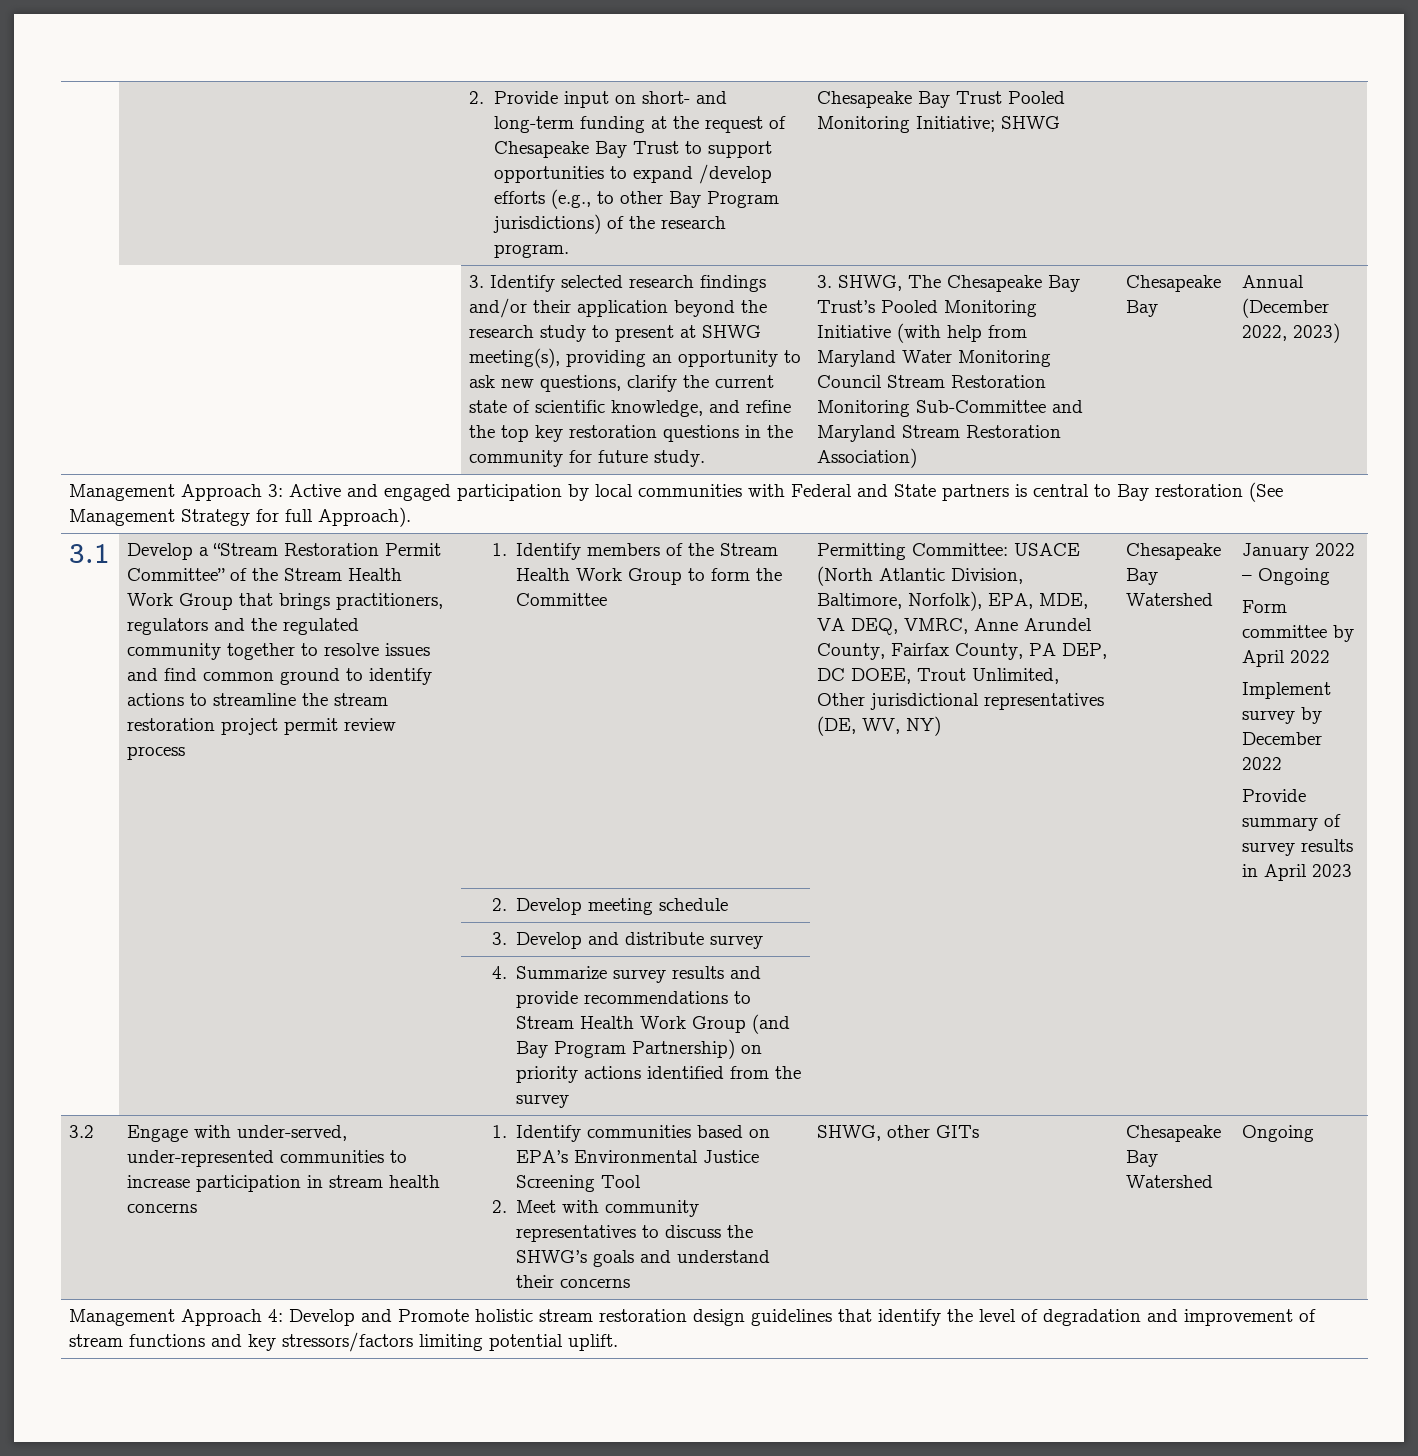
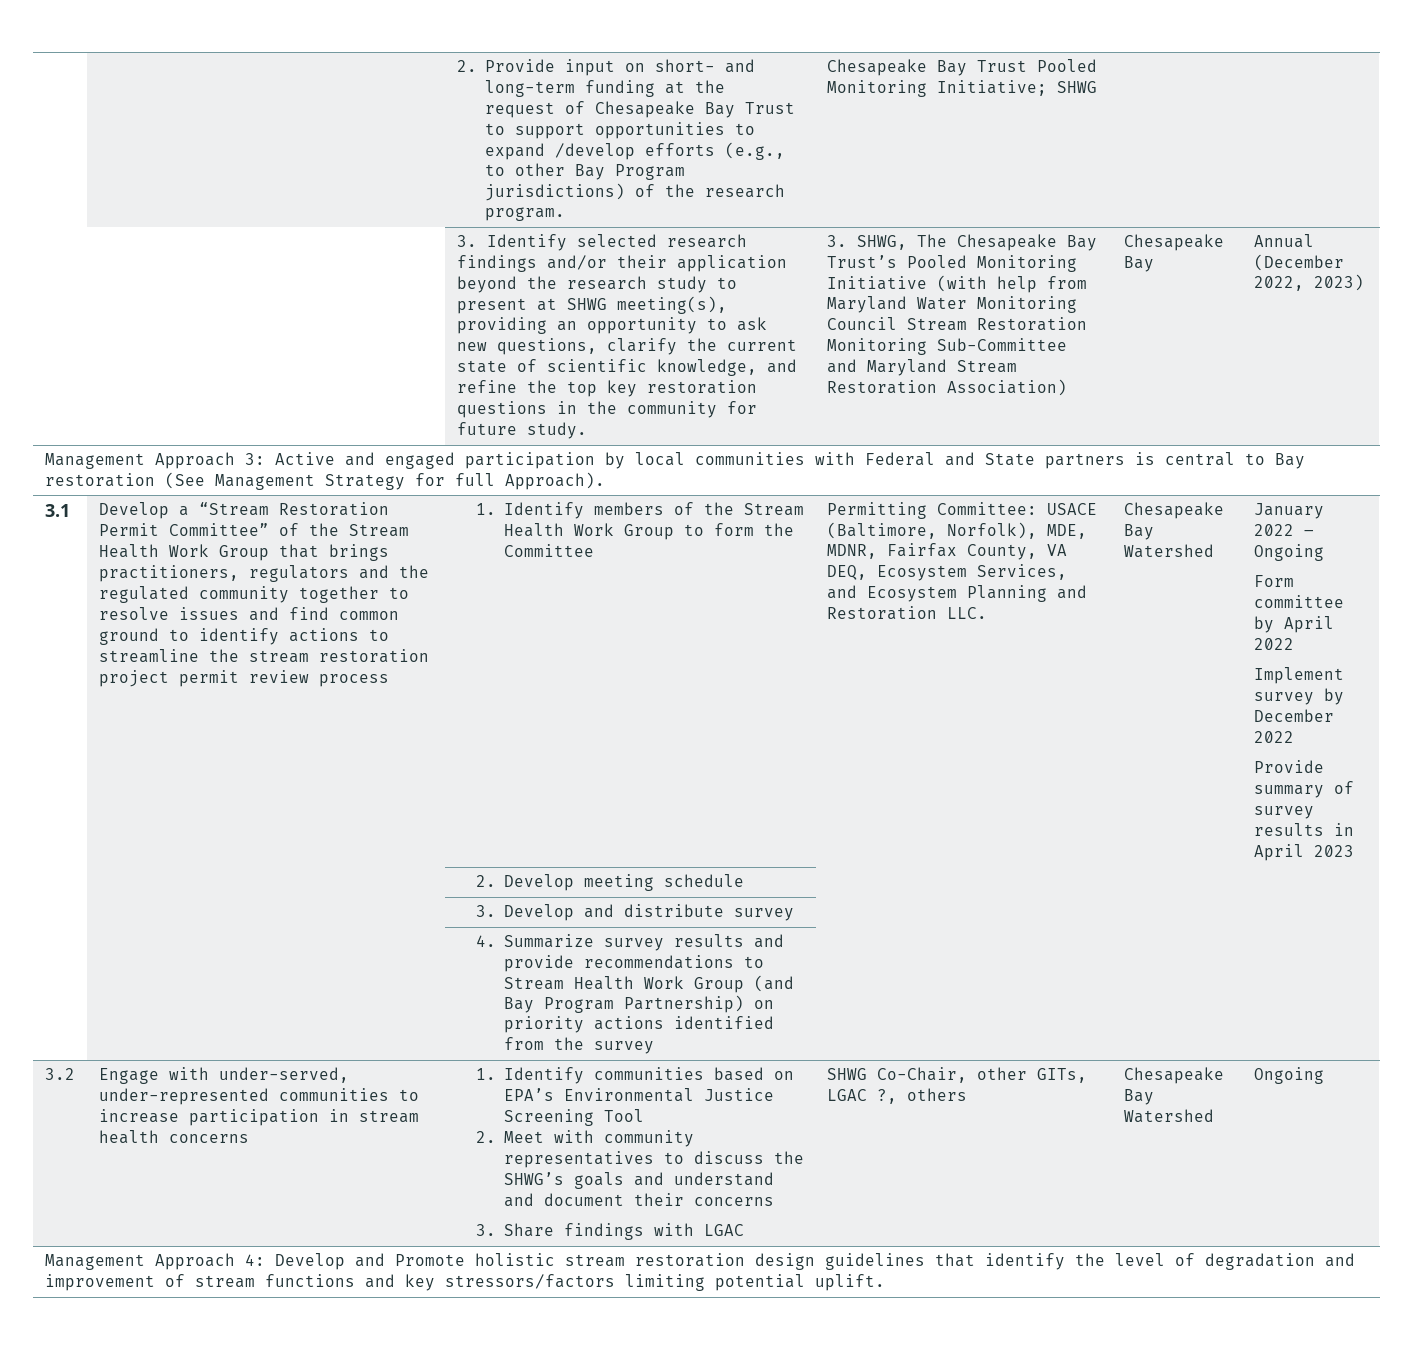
- Permitting Committee: USACE (North Atlantic Division, Baltimore, Norfolk), EPA, MDE, VA DEQ, VMRC, Anne Arundel County, Fairfax County, PA DEP, DC DOEE, Trout Unlimited, Other jurisdictional representatives (DE, WV, NY)
+ Permitting Committee: USACE (Baltimore, Norfolk), MDE, MDNR, Fairfax County, VA DEQ, Ecosystem Services, and Ecosystem Planning and Restoration LLC.
- 2. Meet with community representatives to discuss the SHWG’s goals and understand their concerns
+ 2. Meet with community representatives to discuss the SHWG’s goals and understand and document their concerns
- SHWG, other GITs
+ 3. Share findings with LGAC | SHWG Co-Chair, other GITs, LGAC ?, others

